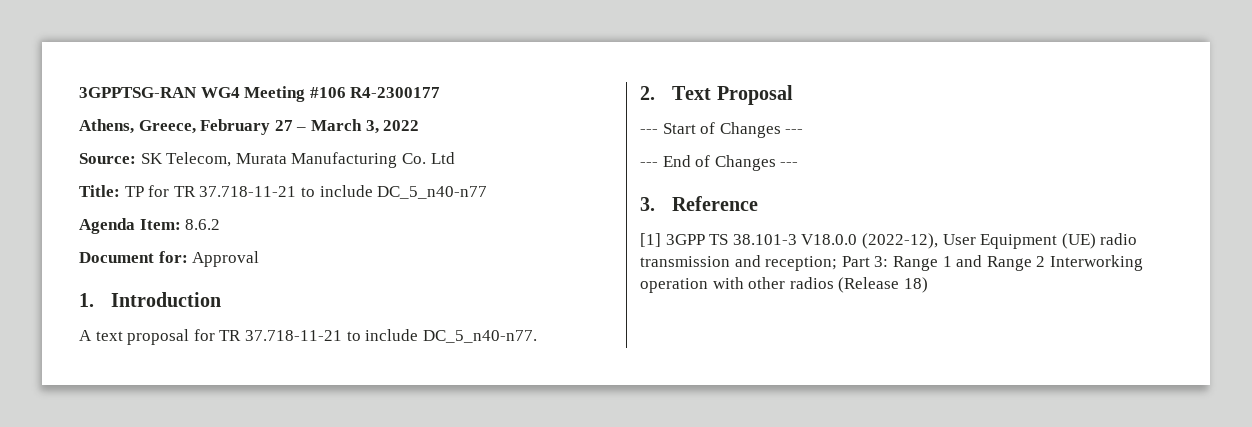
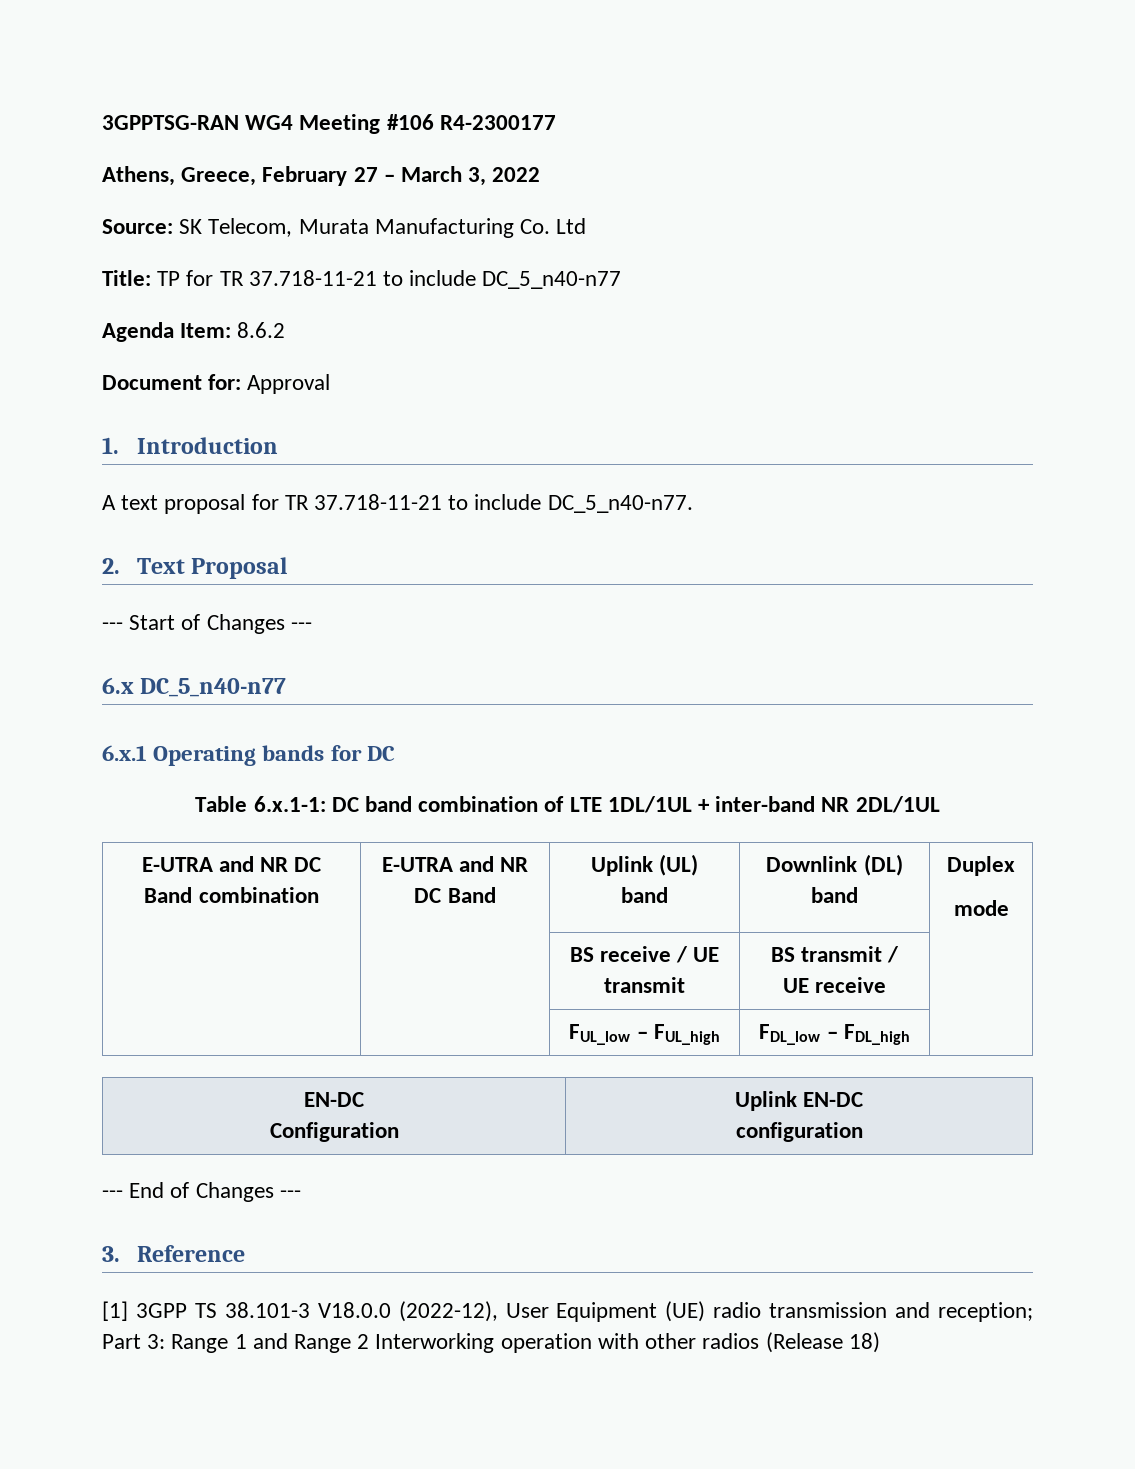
+ 6.x DC_5_n40-n77
+ 6.x.1 Operating bands for DC
+ Table 6.x.1-1: DC band combination of LTE 1DL/1UL + inter-band NR 2DL/1UL
+ E-UTRA and NR DC Band combination | E-UTRA and NR DC Band | Uplink (UL) band | Downlink (DL) band | Duplex
+ mode
+ | | BS receive / UE transmit | BS transmit / UE receive |
+ | | FUL_low – FUL_high | FDL_low – FDL_high |
+ EN-DC
+ Configuration | Uplink EN-DC
+ configuration

